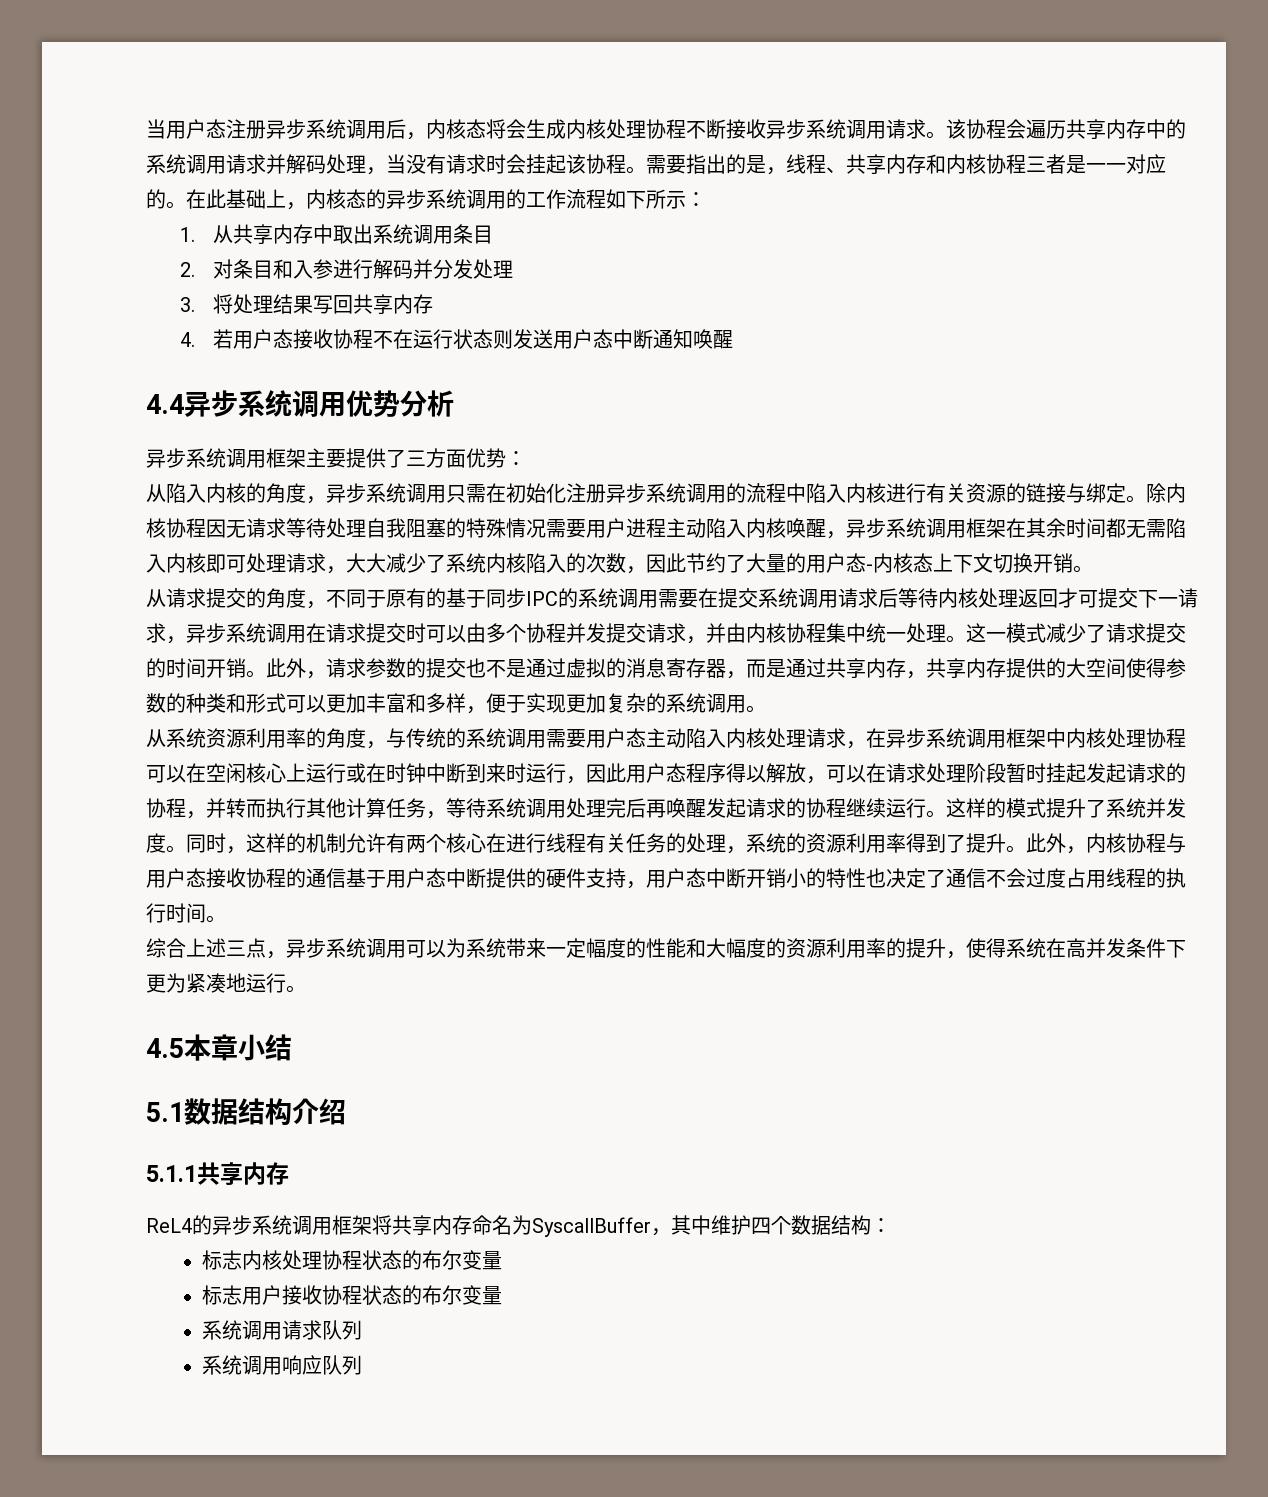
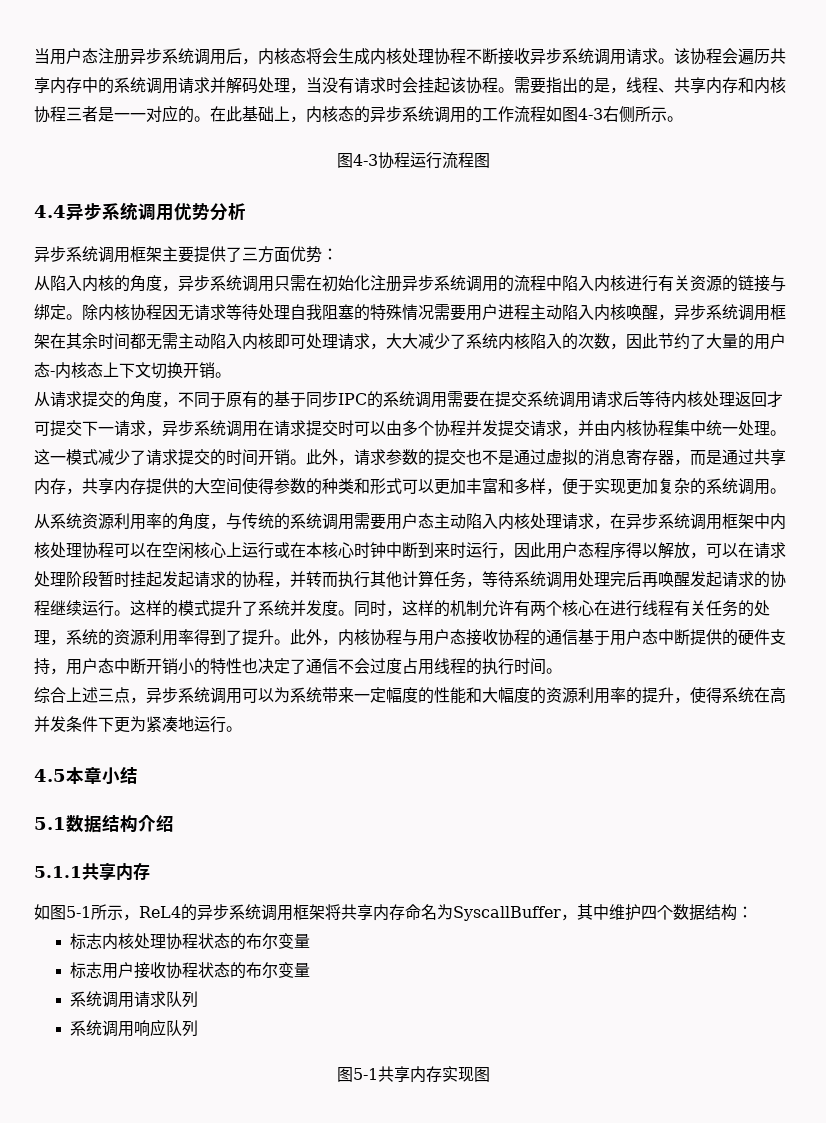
- 在此基础上，内核态的异步系统调用的工作流程如下所示：
- 1.从共享内存中取出系统调用条目
- 2.对条目和入参进行解码并分发处理
- 3.将处理结果写回共享内存
- 4.若用户态接收协程不在运行状态则发送用户态中断通知唤醒
+ 在此基础上，内核态的异步系统调用的工作流程如图4-3右侧所示。
+ 图4-3协程运行流程图
- 除内核协程因无请求等待处理自我阻塞的特殊情况需要用户进程主动陷入内核唤醒，异步系统调用框架在其余时间都无需陷入内核即可处理请求，大大减少了系统内核陷入的次数，因此节约了大量的用户态-内核态上下文切换开销。
+ 除内核协程因无请求等待处理自我阻塞的特殊情况需要用户进程主动陷入内核唤醒，异步系统调用框架在其余时间都无需主动陷入内核即可处理请求，大大减少了系统内核陷入的次数，因此节约了大量的用户态-内核态上下文切换开销。
- 从系统资源利用率的角度，与传统的系统调用需要用户态主动陷入内核处理请求，在异步系统调用框架中内核处理协程可以在空闲核心上运行或在时钟中断到来时运行，因此用户态程序得以解放，可以在请求处理阶段暂时挂起发起请求的协程，并转而执行其他计算任务，等待系统调用处理完后再唤醒发起请求的协程继续运行。
+ 从系统资源利用率的角度，与传统的系统调用需要用户态主动陷入内核处理请求，在异步系统调用框架中内核处理协程可以在空闲核心上运行或在本核心时钟中断到来时运行，因此用户态程序得以解放，可以在请求处理阶段暂时挂起发起请求的协程，并转而执行其他计算任务，等待系统调用处理完后再唤醒发起请求的协程继续运行。
- ReL4的异步系统调用框架将共享内存命名为SyscallBuffer，其中维护四个数据结构：
+ 如图5-1所示，ReL4的异步系统调用框架将共享内存命名为SyscallBuffer，其中维护四个数据结构：
+ 图5-1共享内存实现图

